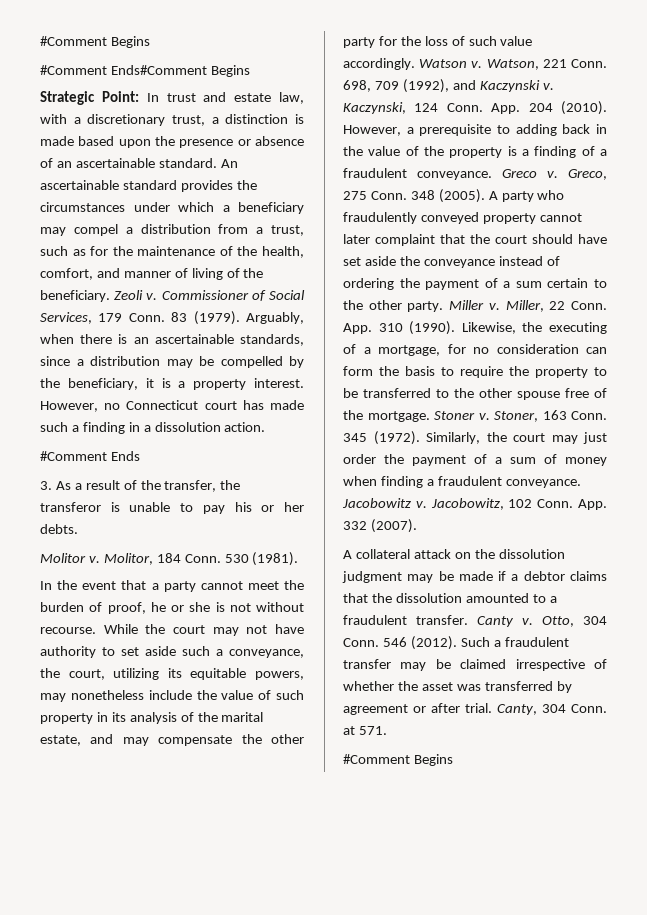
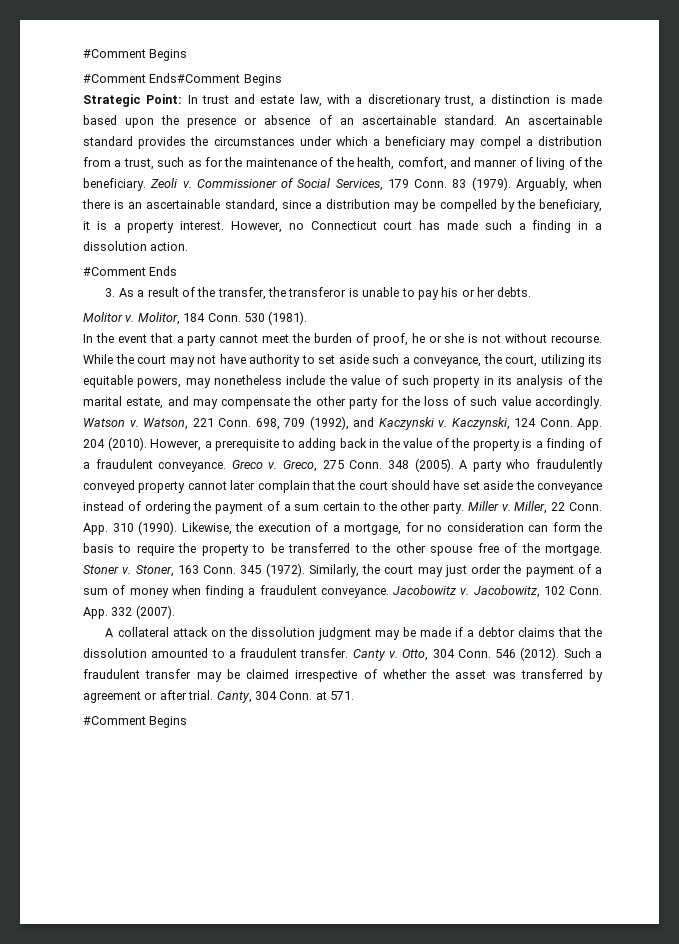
- Arguably, when there is an ascertainable standards, since a distribution may be compelled by the beneficiary, it is a property interest.
+ Arguably, when there is an ascertainable standard, since a distribution may be compelled by the beneficiary, it is a property interest.
- A party who fraudulently conveyed property cannot later complaint that the court should have set aside the conveyance instead of ordering the payment of a sum certain to the other party.
+ A party who fraudulently conveyed property cannot later complain that the court should have set aside the conveyance instead of ordering the payment of a sum certain to the other party.
- Likewise, the executing of a mortgage, for no consideration can form the basis to require the property to be transferred to the other spouse free of the mortgage.
+ Likewise, the execution of a mortgage, for no consideration can form the basis to require the property to be transferred to the other spouse free of the mortgage.

